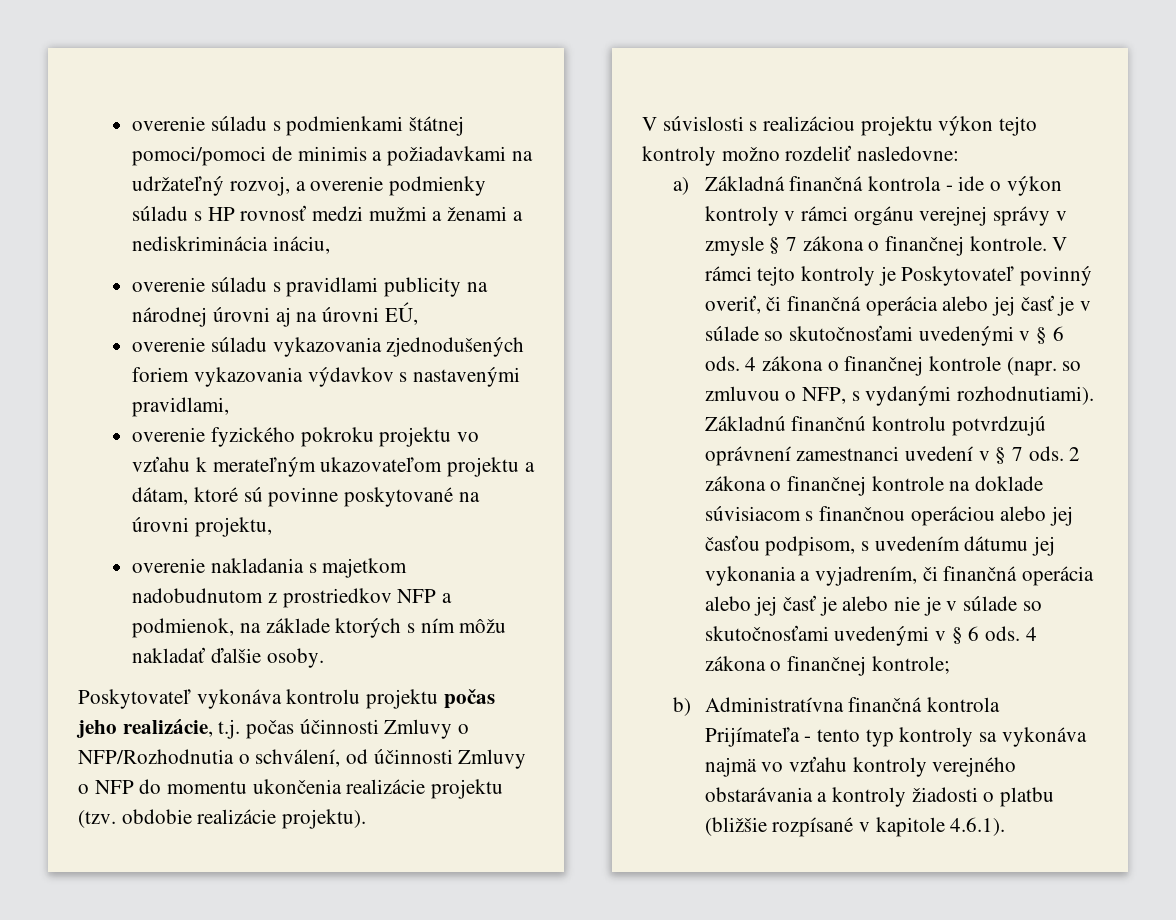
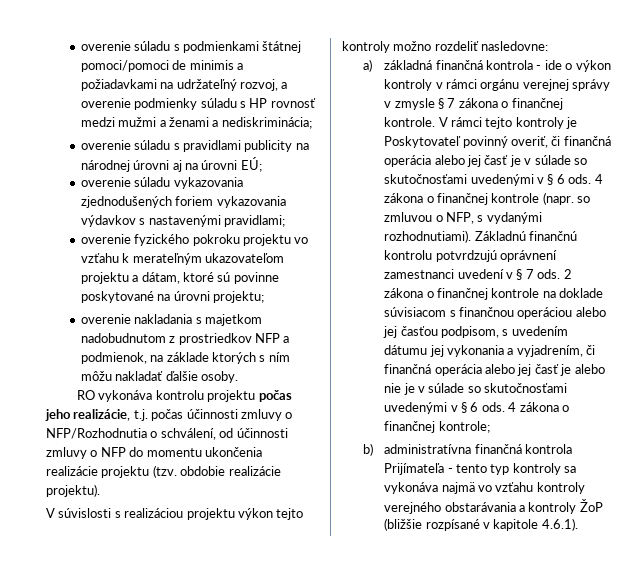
- overenie súladu s podmienkami štátnej pomoci/pomoci de minimis a požiadavkami na udržateľný rozvoj, a overenie podmienky súladu s HP rovnosť medzi mužmi a ženami a nediskriminácia ináciu,
+ overenie súladu s podmienkami štátnej pomoci/pomoci de minimis a požiadavkami na udržateľný rozvoj, a overenie podmienky súladu s HP rovnosť medzi mužmi a ženami a nediskriminácia;
- overenie súladu s pravidlami publicity na národnej úrovni aj na úrovni EÚ,
+ overenie súladu s pravidlami publicity na národnej úrovni aj na úrovni EÚ;
- overenie súladu vykazovania zjednodušených foriem vykazovania výdavkov s nastavenými pravidlami,
+ overenie súladu vykazovania zjednodušených foriem vykazovania výdavkov s nastavenými pravidlami;
- overenie fyzického pokroku projektu vo vzťahu k merateľným ukazovateľom projektu a dátam, ktoré sú povinne poskytované na úrovni projektu,
+ overenie fyzického pokroku projektu vo vzťahu k merateľným ukazovateľom projektu a dátam, ktoré sú povinne poskytované na úrovni projektu;
- Poskytovateľ vykonáva kontrolu projektu počas jeho realizácie, t.j. počas účinnosti Zmluvy o NFP/Rozhodnutia o schválení, od účinnosti Zmluvy o NFP do momentu ukončenia realizácie projektu (tzv. obdobie realizácie projektu).
+ RO vykonáva kontrolu projektu počas jeho realizácie, t.j. počas účinnosti zmluvy o NFP/Rozhodnutia o schválení, od účinnosti zmluvy o NFP do momentu ukončenia realizácie projektu (tzv. obdobie realizácie projektu).
- a) Základná finančná kontrola - ide o výkon kontroly v rámci orgánu verejnej správy v zmysle § 7 zákona o finančnej kontrole.
+ a) základná finančná kontrola - ide o výkon kontroly v rámci orgánu verejnej správy v zmysle § 7 zákona o finančnej kontrole.
- b) Administratívna finančná kontrola Prijímateľa - tento typ kontroly sa vykonáva najmä vo vzťahu kontroly verejného obstarávania a kontroly žiadosti o platbu (bližšie rozpísané v kapitole 4.6.1).
+ b) administratívna finančná kontrola Prijímateľa - tento typ kontroly sa vykonáva najmä vo vzťahu kontroly verejného obstarávania a kontroly ŽoP (bližšie rozpísané v kapitole 4.6.1).

